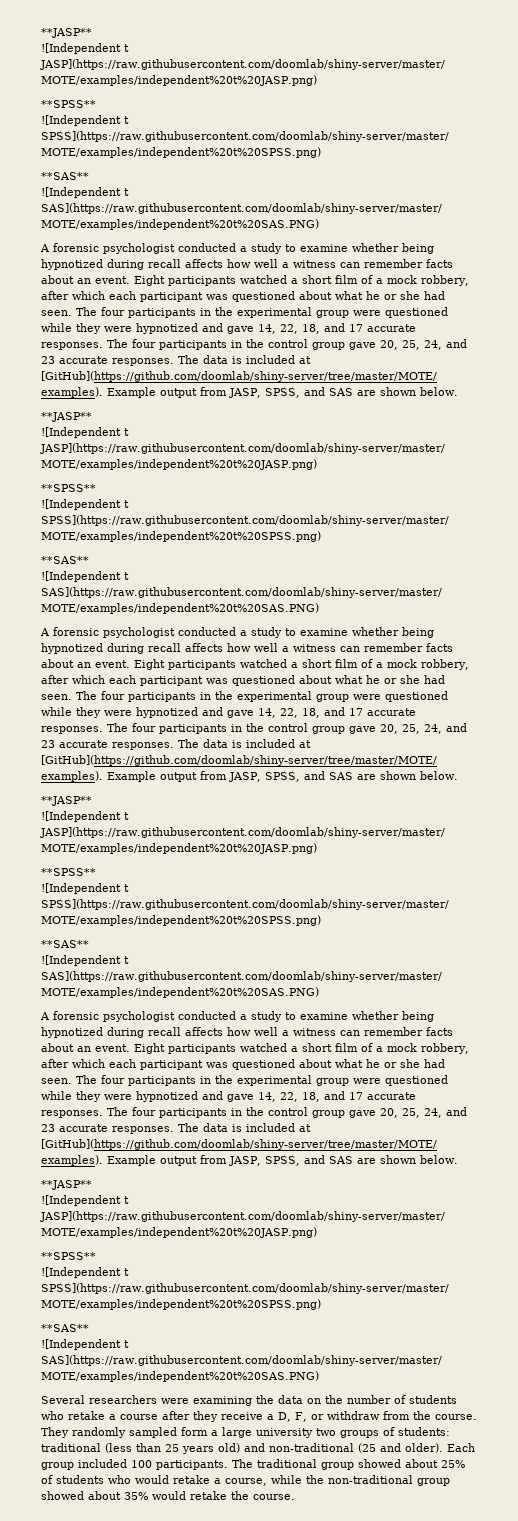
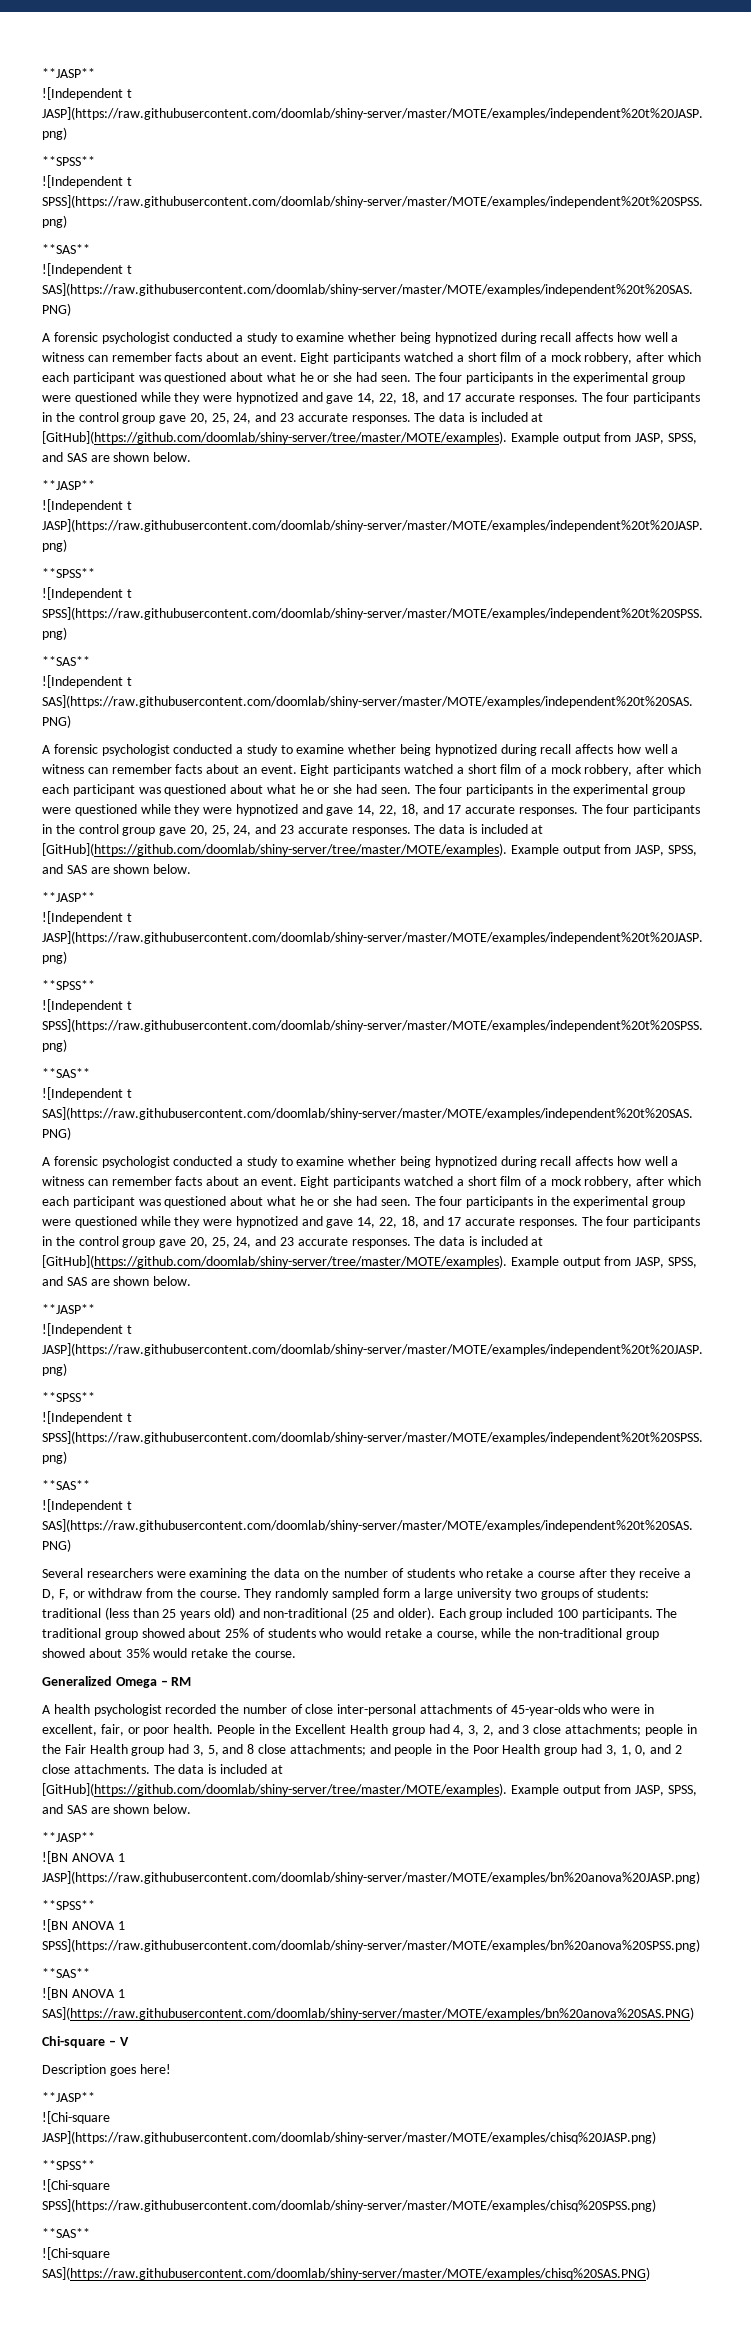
+ Generalized Omega – RM
+ A health psychologist recorded the number of close inter-personal attachments of 45-year-olds who were in excellent, fair, or poor health. People in the Excellent Health group had 4, 3, 2, and 3 close attachments; people in the Fair Health group had 3, 5, and 8 close attachments; and people in the Poor Health group had 3, 1, 0, and 2 close attachments. The data is included at [GitHub](https://github.com/doomlab/shiny-server/tree/master/MOTE/examples). Example output from JASP, SPSS, and SAS are shown below.
+ **JASP**
+ ![BN ANOVA 1 JASP](https://raw.githubusercontent.com/doomlab/shiny-server/master/MOTE/examples/bn%20anova%20JASP.png)
+ **SPSS**
+ ![BN ANOVA 1 SPSS](https://raw.githubusercontent.com/doomlab/shiny-server/master/MOTE/examples/bn%20anova%20SPSS.png)
+ **SAS**
+ ![BN ANOVA 1 SAS](https://raw.githubusercontent.com/doomlab/shiny-server/master/MOTE/examples/bn%20anova%20SAS.PNG)
+ Chi-square – V
+ Description goes here!
+ **JASP**
+ ![Chi-square JASP](https://raw.githubusercontent.com/doomlab/shiny-server/master/MOTE/examples/chisq%20JASP.png)
+ **SPSS**
+ ![Chi-square SPSS](https://raw.githubusercontent.com/doomlab/shiny-server/master/MOTE/examples/chisq%20SPSS.png)
+ **SAS**
+ ![Chi-square SAS](https://raw.githubusercontent.com/doomlab/shiny-server/master/MOTE/examples/chisq%20SAS.PNG)

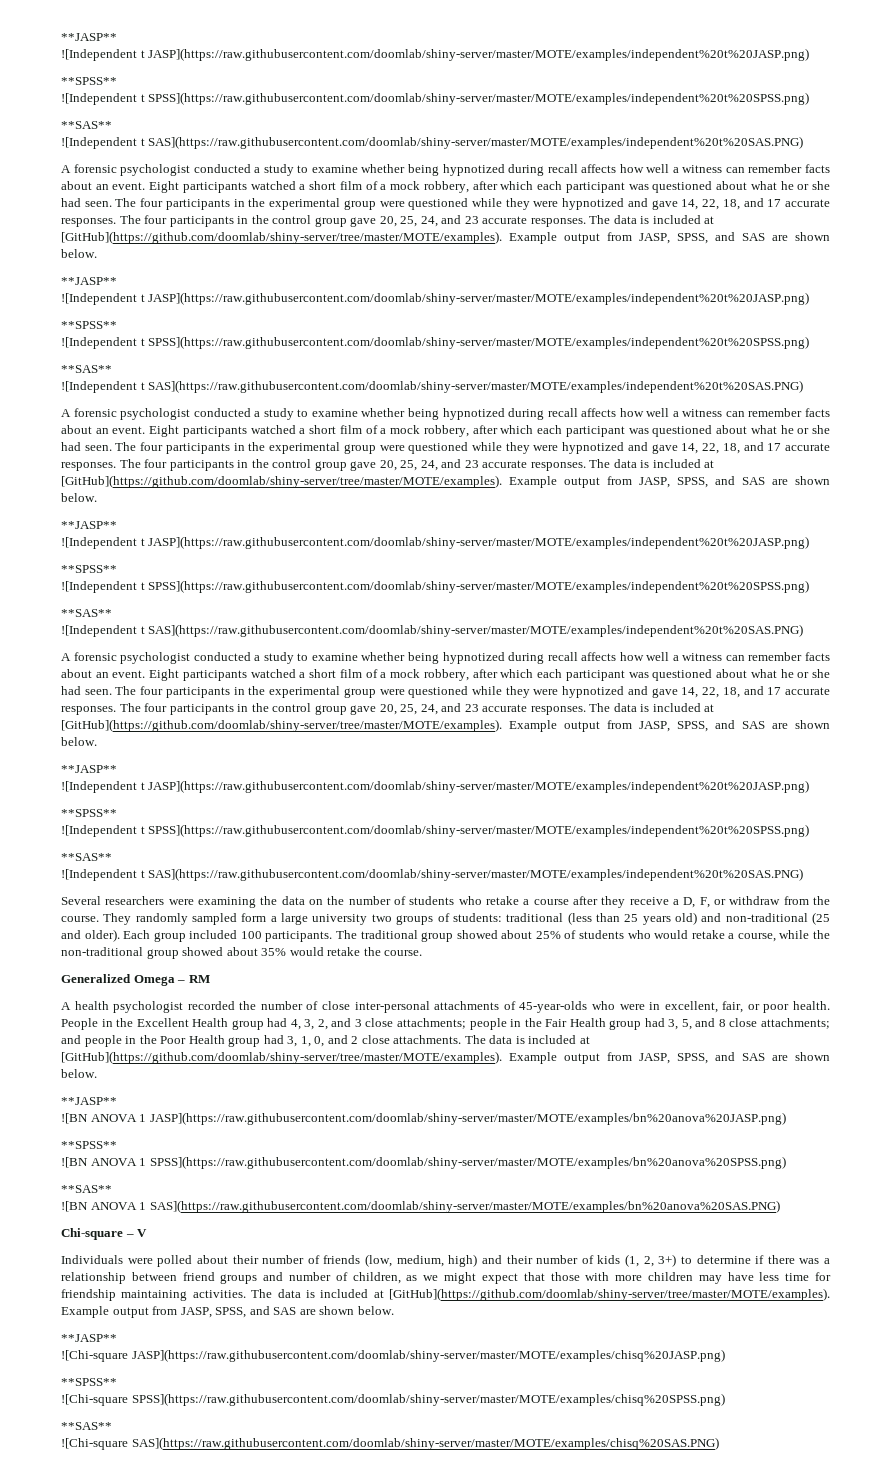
- Description goes here!
+ Individuals were polled about their number of friends (low, medium, high) and their number of kids (1, 2, 3+) to determine if there was a relationship between friend groups and number of children, as we might expect that those with more children may have less time for friendship maintaining activities. The data is included at [GitHub](https://github.com/doomlab/shiny-server/tree/master/MOTE/examples). Example output from JASP, SPSS, and SAS are shown below.

